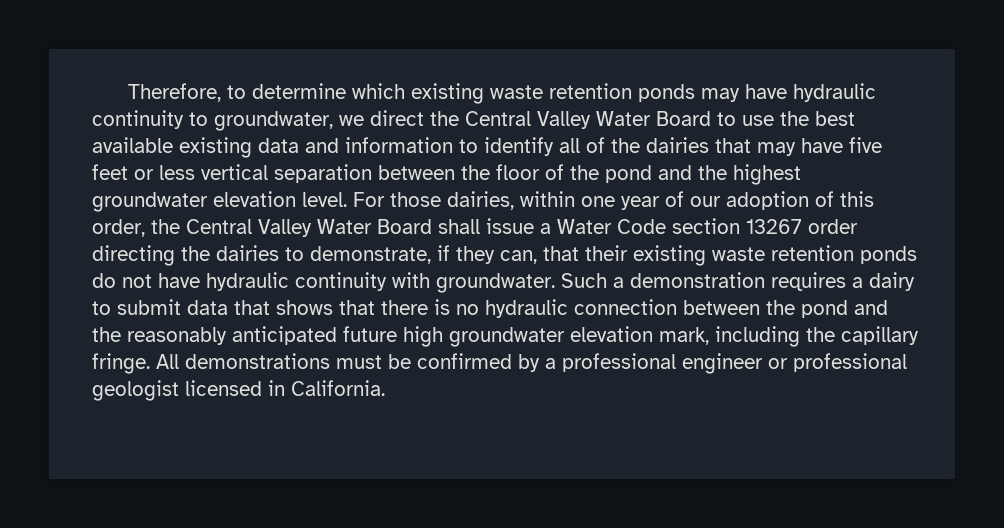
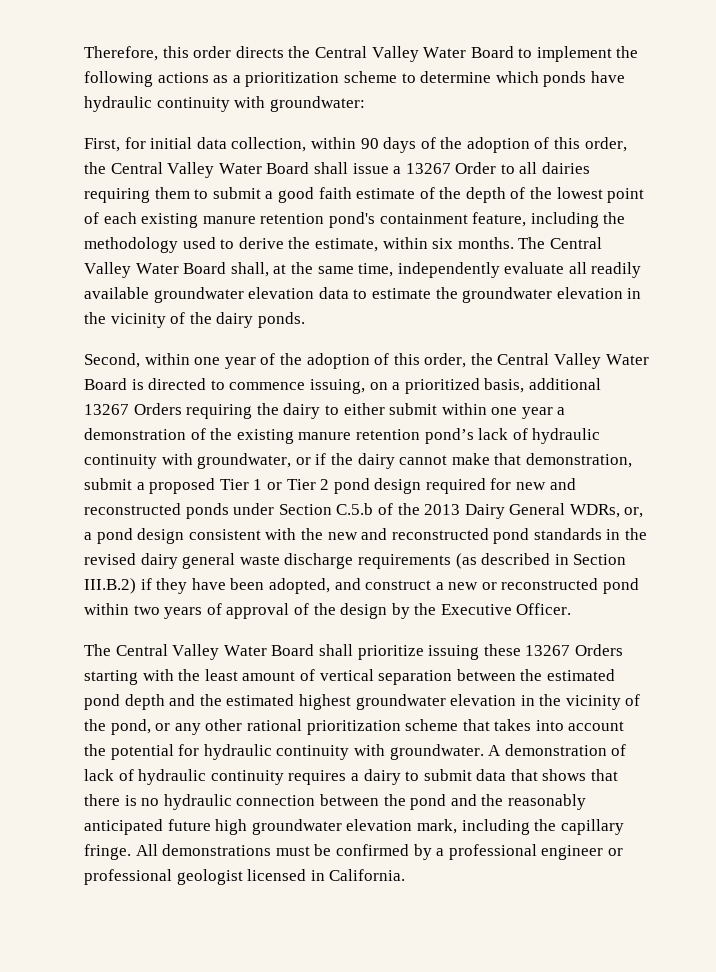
- Therefore, to determine which existing waste retention ponds may have hydraulic continuity to groundwater, we direct the Central Valley Water Board to use the best available existing data and information to identify all of the dairies that may have five feet or less vertical separation between the floor of the pond and the highest groundwater elevation level. For those dairies, within one year of our adoption of this order, the Central Valley Water Board shall issue a Water Code section 13267 order directing the dairies to demonstrate, if they can, that their existing waste retention ponds do not have hydraulic continuity with groundwater. Such a demonstration requires a dairy to submit data that shows that there is no hydraulic connection between the pond and the reasonably anticipated future high groundwater elevation mark, including the capillary fringe.
+ Therefore, this order directs the Central Valley Water Board to implement the following actions as a prioritization scheme to determine which ponds have hydraulic continuity with groundwater:
+ First, for initial data collection, within 90 days of the adoption of this order, the Central Valley Water Board shall issue a 13267 Order to all dairies requiring them to submit a good faith estimate of the depth of the lowest point of each existing manure retention pond's containment feature, including the methodology used to derive the estimate, within six months. The Central Valley Water Board shall, at the same time, independently evaluate all readily available groundwater elevation data to estimate the groundwater elevation in the vicinity of the dairy ponds.
+ Second, within one year of the adoption of this order, the Central Valley Water Board is directed to commence issuing, on a prioritized basis, additional 13267 Orders requiring the dairy to either submit within one year a demonstration of the existing manure retention pond’s lack of hydraulic continuity with groundwater, or if the dairy cannot make that demonstration, submit a proposed Tier 1 or Tier 2 pond design required for new and reconstructed ponds under Section C.5.b of the 2013 Dairy General WDRs, or, a pond design consistent with the new and reconstructed pond standards in the revised dairy general waste discharge requirements (as described in Section III.B.2) if they have been adopted, and construct a new or reconstructed pond within two years of approval of the design by the Executive Officer.
+ The Central Valley Water Board shall prioritize issuing these 13267 Orders starting with the least amount of vertical separation between the estimated pond depth and the estimated highest groundwater elevation in the vicinity of the pond, or any other rational prioritization scheme that takes into account the potential for hydraulic continuity with groundwater. A demonstration of lack of hydraulic continuity requires a dairy to submit data that shows that there is no hydraulic connection between the pond and the reasonably anticipated future high groundwater elevation mark, including the capillary fringe.

